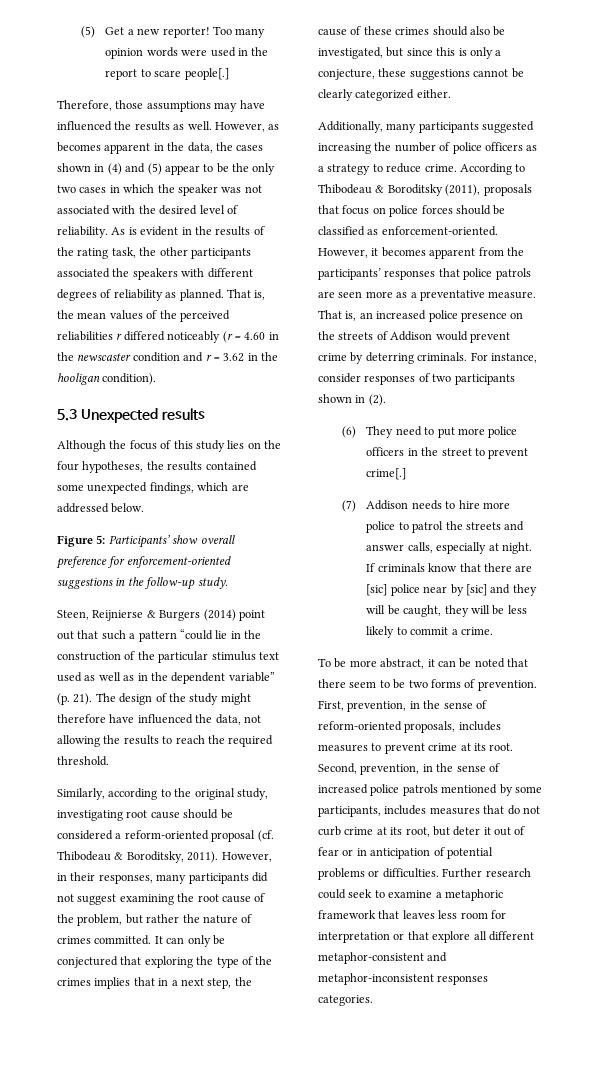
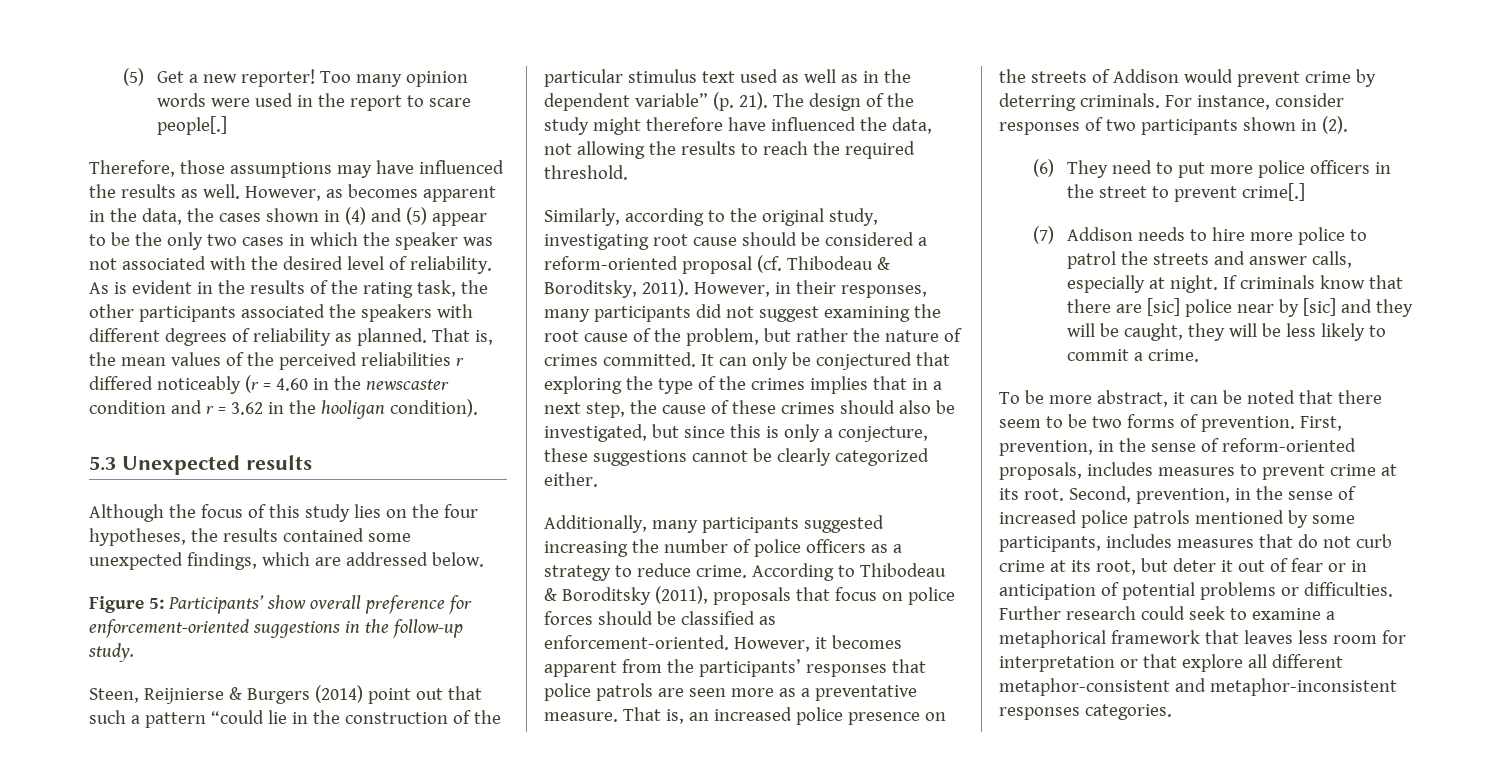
- Further research could seek to examine a metaphoric framework that leaves less room for interpretation or that explore all different metaphor-consistent and metaphor-inconsistent responses categories.
+ Further research could seek to examine a metaphorical framework that leaves less room for interpretation or that explore all different metaphor-consistent and metaphor-inconsistent responses categories.

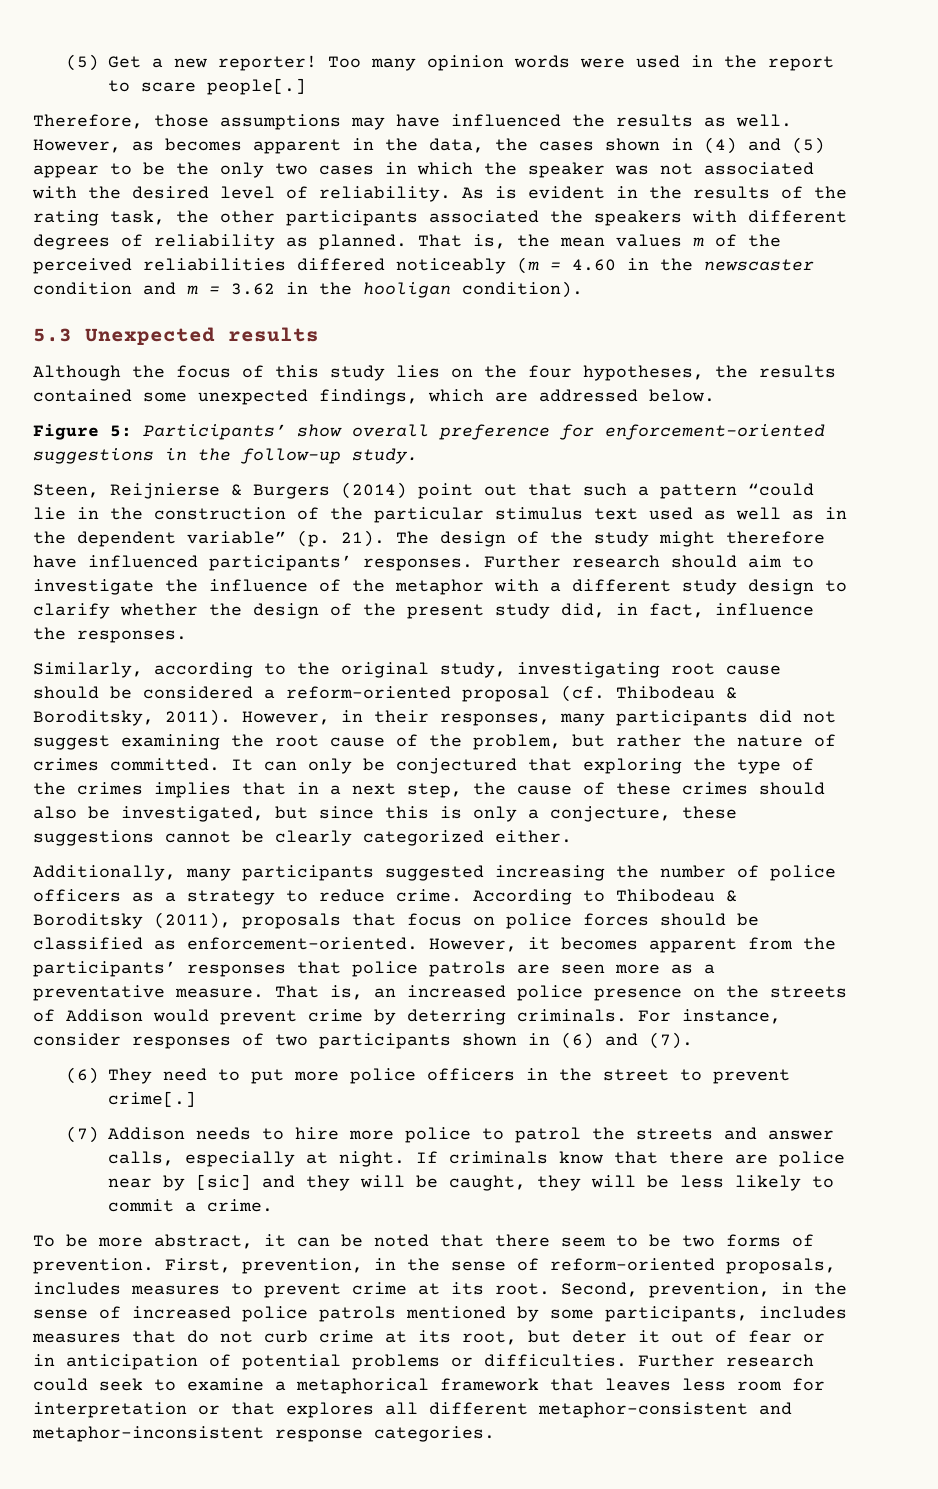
- That is, the mean values of the perceived reliabilities r differed noticeably (r = 4.60 in the newscaster condition and r = 3.62 in the hooligan condition).
+ That is, the mean values m of the perceived reliabilities differed noticeably (m = 4.60 in the newscaster condition and m = 3.62 in the hooligan condition).
- The design of the study might therefore have influenced the data, not allowing the results to reach the required threshold.
+ The design of the study might therefore have influenced participants’ responses. Further research should aim to investigate the influence of the metaphor with a different study design to clarify whether the design of the present study did, in fact, influence the responses.
- For instance, consider responses of two participants shown in (2).
+ For instance, consider responses of two participants shown in (6) and (7).
- If criminals know that there are [sic] police near by [sic] and they will be caught, they will be less likely to commit a crime.
+ If criminals know that there are police near by [sic] and they will be caught, they will be less likely to commit a crime.
- Further research could seek to examine a metaphorical framework that leaves less room for interpretation or that explore all different metaphor-consistent and metaphor-inconsistent responses categories.
+ Further research could seek to examine a metaphorical framework that leaves less room for interpretation or that explores all different metaphor-consistent and metaphor-inconsistent response categories.

